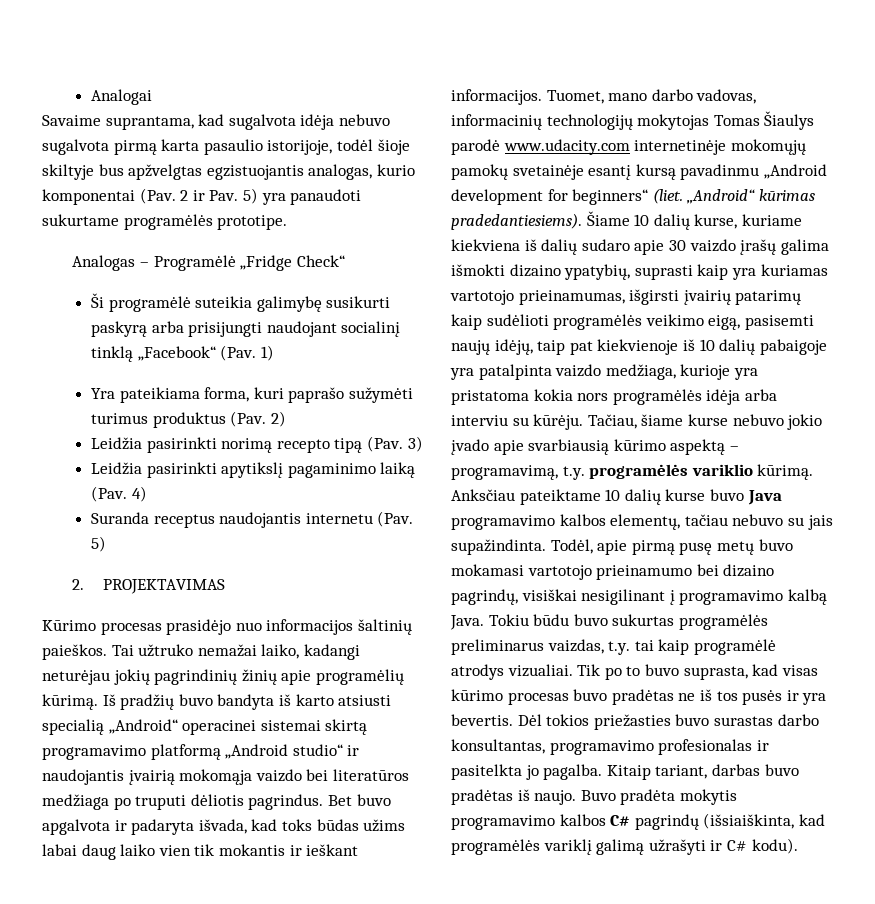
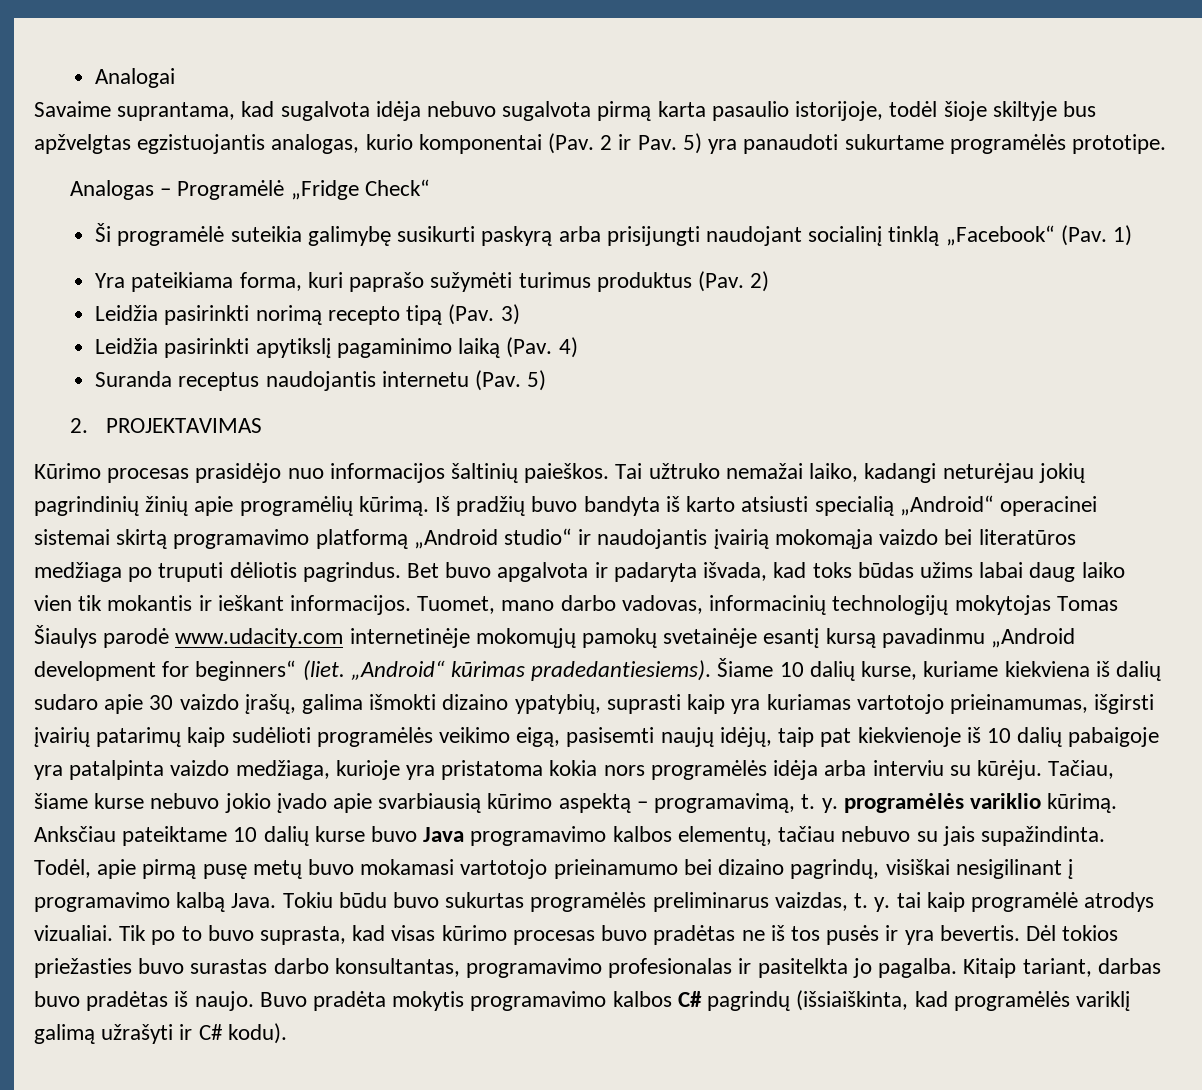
- Šiame 10 dalių kurse, kuriame kiekviena iš dalių sudaro apie 30 vaizdo įrašų galima išmokti dizaino ypatybių, suprasti kaip yra kuriamas vartotojo prieinamumas, išgirsti įvairių patarimų kaip sudėlioti programėlės veikimo eigą, pasisemti naujų idėjų, taip pat kiekvienoje iš 10 dalių pabaigoje yra patalpinta vaizdo medžiaga, kurioje yra pristatoma kokia nors programėlės idėja arba interviu su kūrėju.
+ Šiame 10 dalių kurse, kuriame kiekviena iš dalių sudaro apie 30 vaizdo įrašų, galima išmokti dizaino ypatybių, suprasti kaip yra kuriamas vartotojo prieinamumas, išgirsti įvairių patarimų kaip sudėlioti programėlės veikimo eigą, pasisemti naujų idėjų, taip pat kiekvienoje iš 10 dalių pabaigoje yra patalpinta vaizdo medžiaga, kurioje yra pristatoma kokia nors programėlės idėja arba interviu su kūrėju.
- Tačiau, šiame kurse nebuvo jokio įvado apie svarbiausią kūrimo aspektą – programavimą, t.y. programėlės variklio kūrimą.
+ Tačiau, šiame kurse nebuvo jokio įvado apie svarbiausią kūrimo aspektą – programavimą, t. y. programėlės variklio kūrimą.
- Tokiu būdu buvo sukurtas programėlės preliminarus vaizdas, t.y. tai kaip programėlė atrodys vizualiai.
+ Tokiu būdu buvo sukurtas programėlės preliminarus vaizdas, t. y. tai kaip programėlė atrodys vizualiai.

